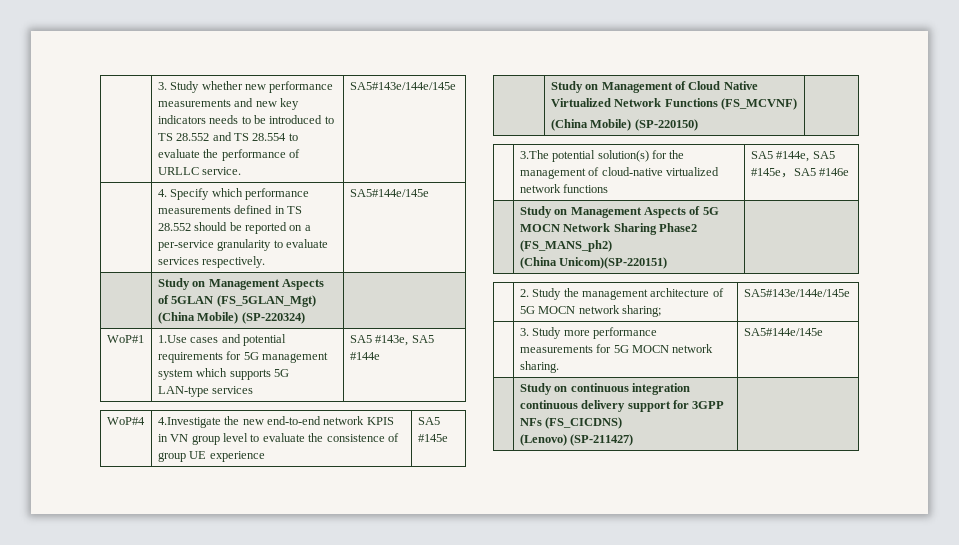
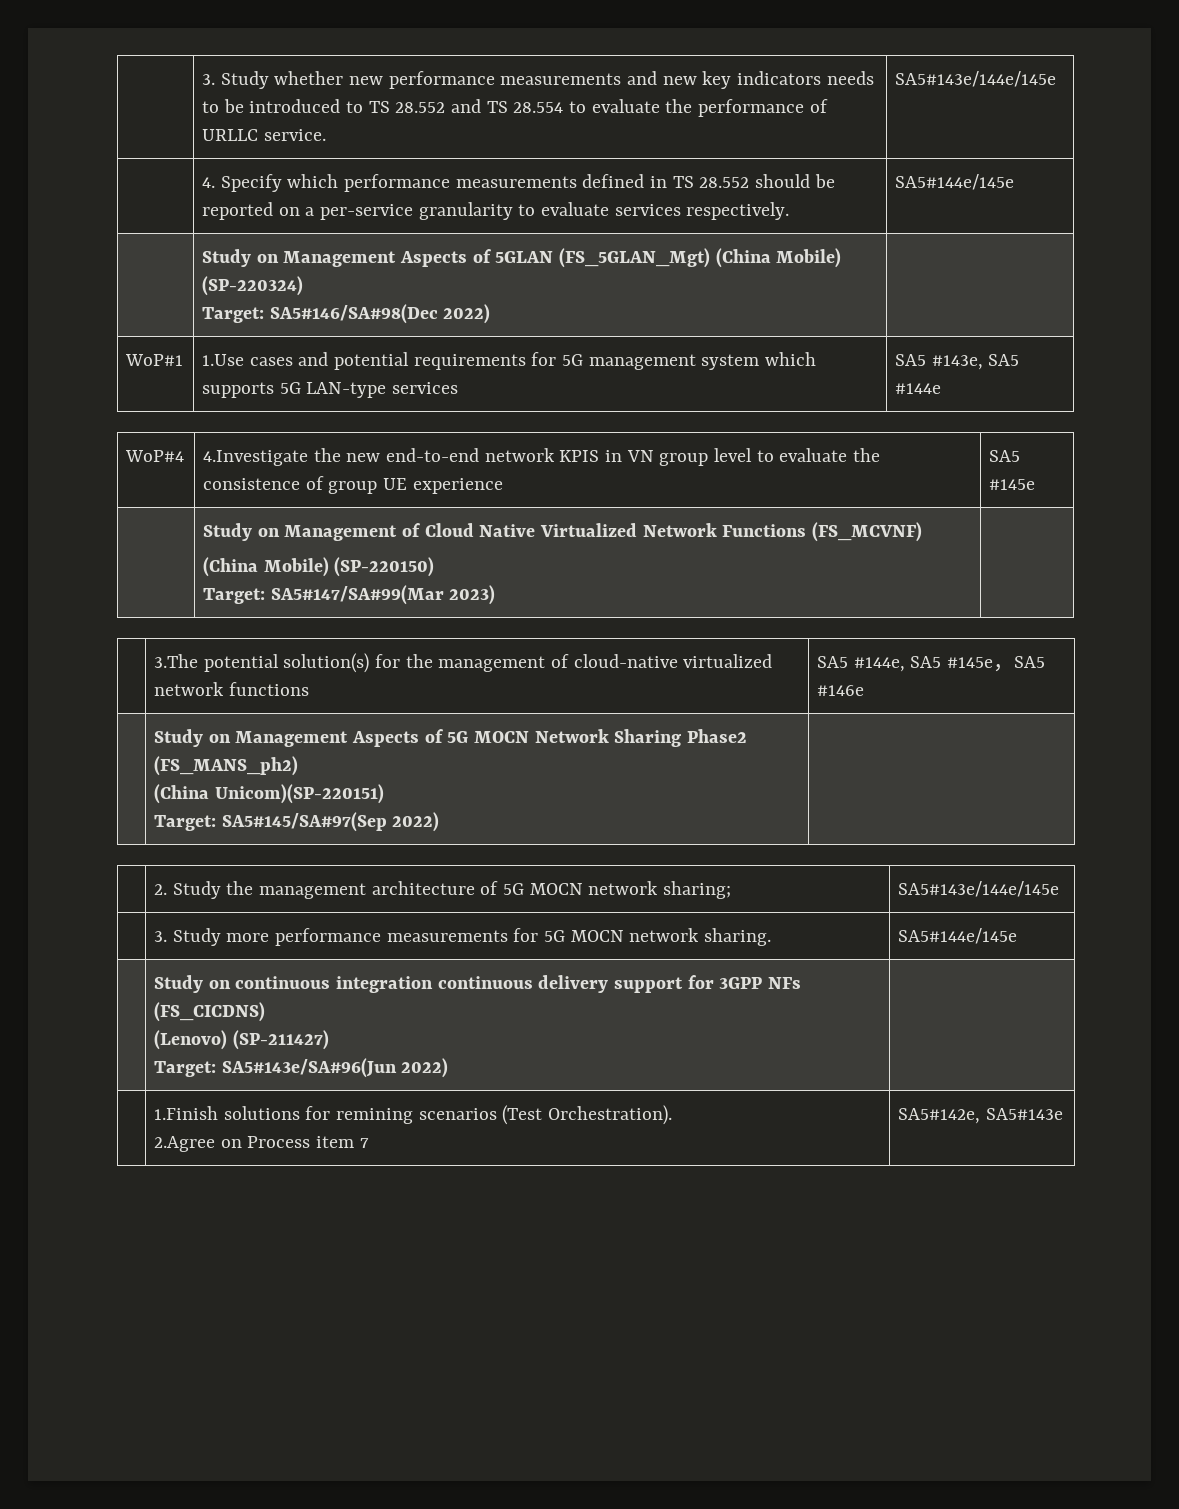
- | Study on Management Aspects of 5GLAN (FS_5GLAN_Mgt) (China Mobile) (SP-220324) |
+ | Study on Management Aspects of 5GLAN (FS_5GLAN_Mgt) (China Mobile) (SP-220324)
+ Target: SA5#146/SA#98(Dec 2022) |
  | Study on Management of Cloud Native Virtualized Network Functions (FS_MCVNF)
- (China Mobile) (SP-220150) |
+ (China Mobile) (SP-220150)
+ Target: SA5#147/SA#99(Mar 2023) |
  | Study on Management Aspects of 5G MOCN Network Sharing Phase2 (FS_MANS_ph2)
- (China Unicom)(SP-220151) |
+ (China Unicom)(SP-220151)
+ Target: SA5#145/SA#97(Sep 2022) |
  | Study on continuous integration continuous delivery support for 3GPP NFs (FS_CICDNS)
- (Lenovo) (SP-211427) |
+ (Lenovo) (SP-211427)
+ Target: SA5#143e/SA#96(Jun 2022) |
+ | 1.Finish solutions for remining scenarios (Test Orchestration).
+ 2.Agree on Process item 7 | SA5#142e, SA5#143e

